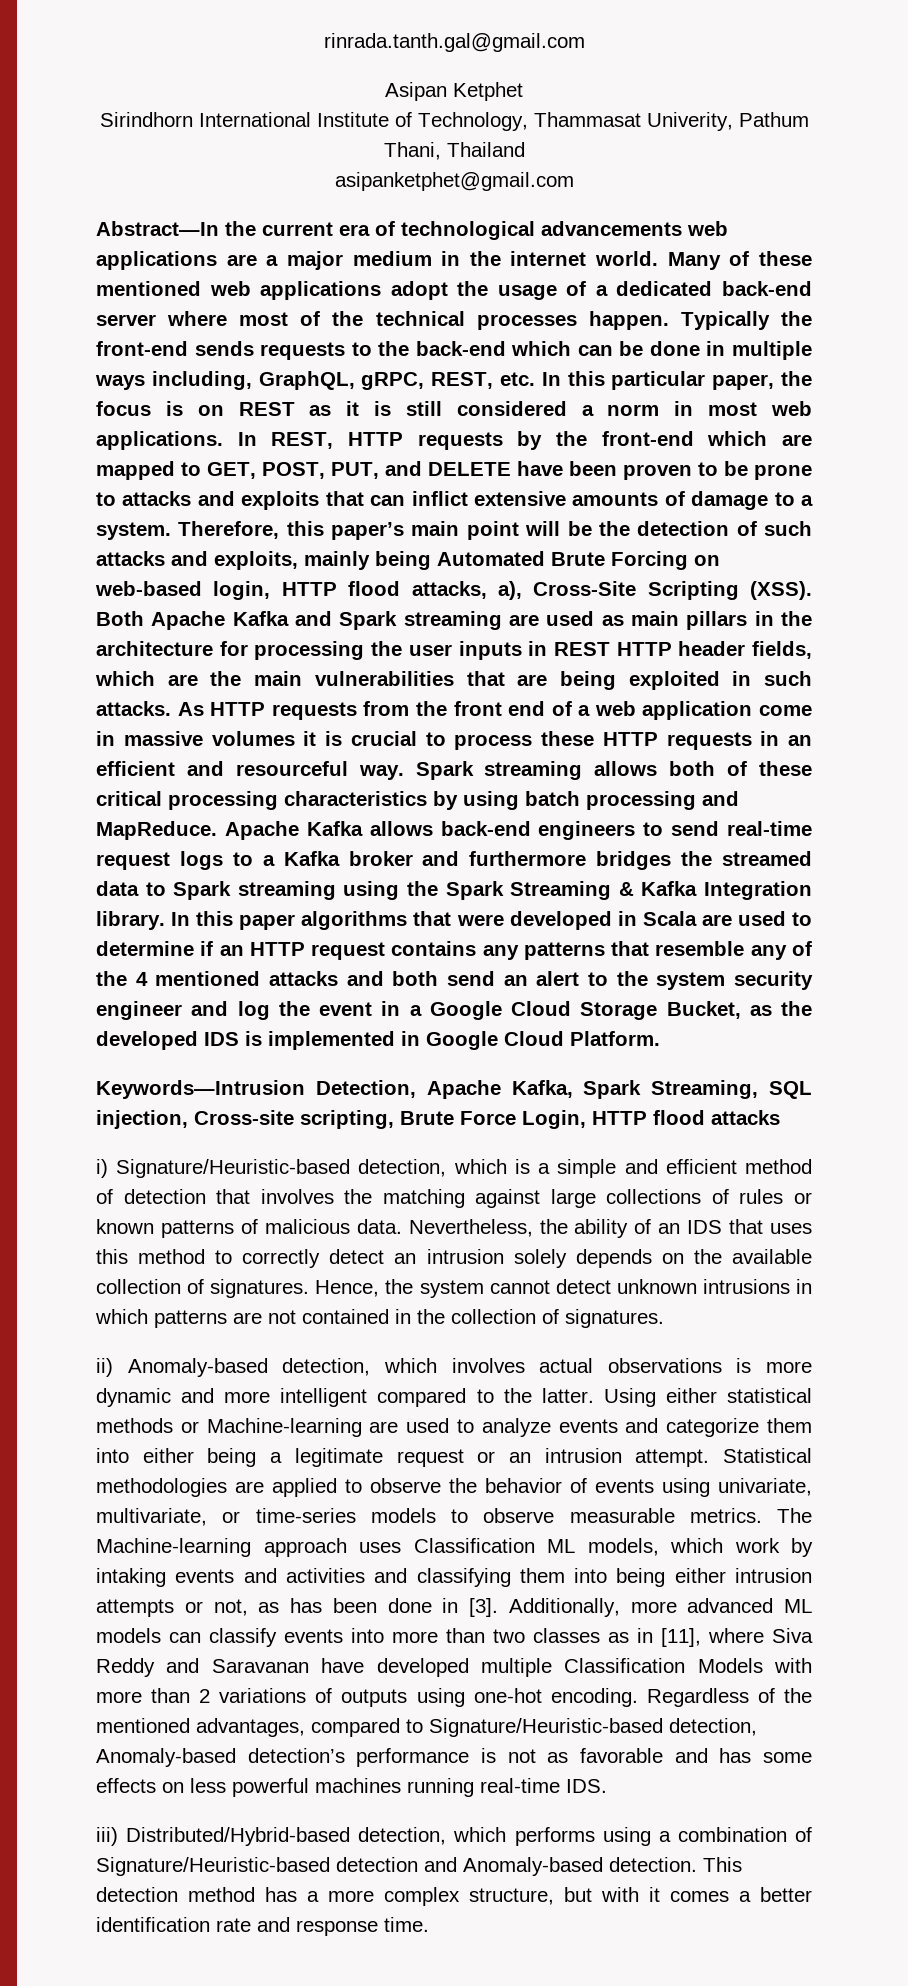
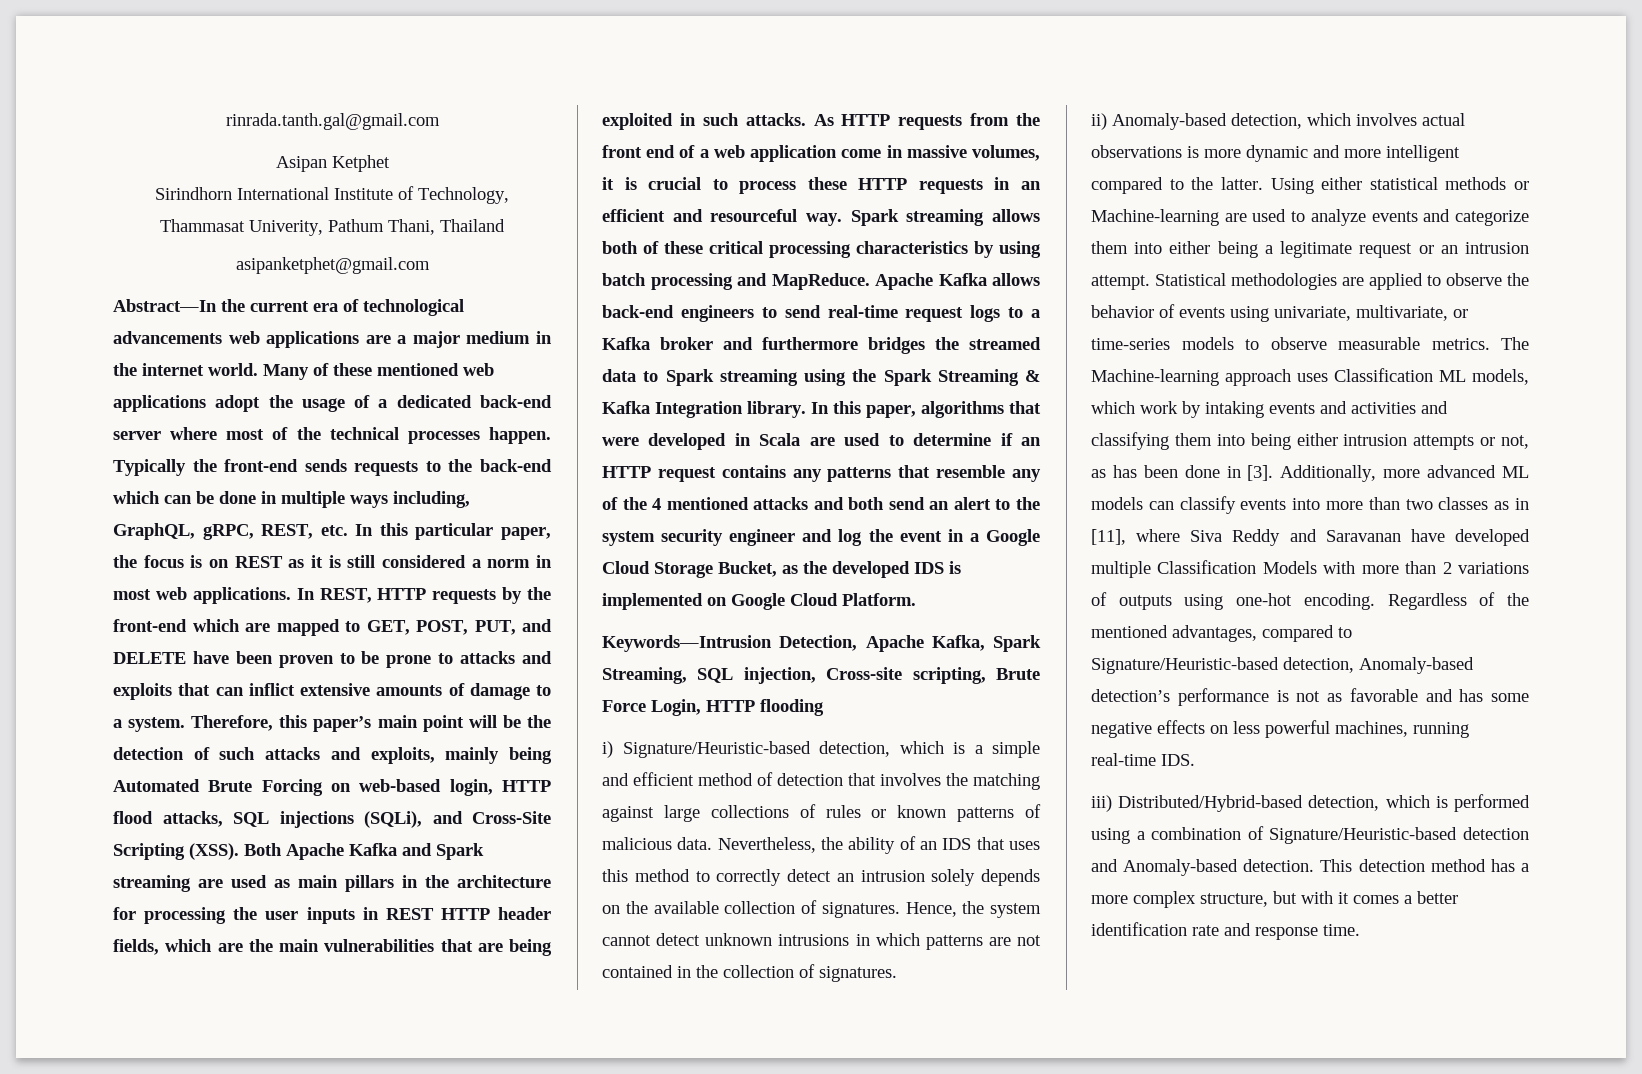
- Therefore, this paper’s main point will be the detection of such attacks and exploits, mainly being Automated Brute Forcing on web-based login, HTTP flood attacks, a), Cross-Site Scripting (XSS).
+ Therefore, this paper’s main point will be the detection of such attacks and exploits, mainly being Automated Brute Forcing on web-based login, HTTP flood attacks, SQL injections (SQLi), and Cross-Site Scripting (XSS).
- As HTTP requests from the front end of a web application come in massive volumes it is crucial to process these HTTP requests in an efficient and resourceful way.
+ As HTTP requests from the front end of a web application come in massive volumes, it is crucial to process these HTTP requests in an efficient and resourceful way.
- In this paper algorithms that were developed in Scala are used to determine if an HTTP request contains any patterns that resemble any of the 4 mentioned attacks and both send an alert to the system security engineer and log the event in a Google Cloud Storage Bucket, as the developed IDS is implemented in Google Cloud Platform.
+ In this paper, algorithms that were developed in Scala are used to determine if an HTTP request contains any patterns that resemble any of the 4 mentioned attacks and both send an alert to the system security engineer and log the event in a Google Cloud Storage Bucket, as the developed IDS is implemented on Google Cloud Platform.
- Keywords—Intrusion Detection, Apache Kafka, Spark Streaming, SQL injection, Cross-site scripting, Brute Force Login, HTTP flood attacks
+ Keywords—Intrusion Detection, Apache Kafka, Spark Streaming, SQL injection, Cross-site scripting, Brute Force Login, HTTP flooding
- Regardless of the mentioned advantages, compared to Signature/Heuristic-based detection, Anomaly-based detection’s performance is not as favorable and has some effects on less powerful machines running real-time IDS.
+ Regardless of the mentioned advantages, compared to Signature/Heuristic-based detection, Anomaly-based detection’s performance is not as favorable and has some negative effects on less powerful machines, running real-time IDS.
- iii) Distributed/Hybrid-based detection, which performs using a combination of Signature/Heuristic-based detection and Anomaly-based detection.
+ iii) Distributed/Hybrid-based detection, which is performed using a combination of Signature/Heuristic-based detection and Anomaly-based detection.

